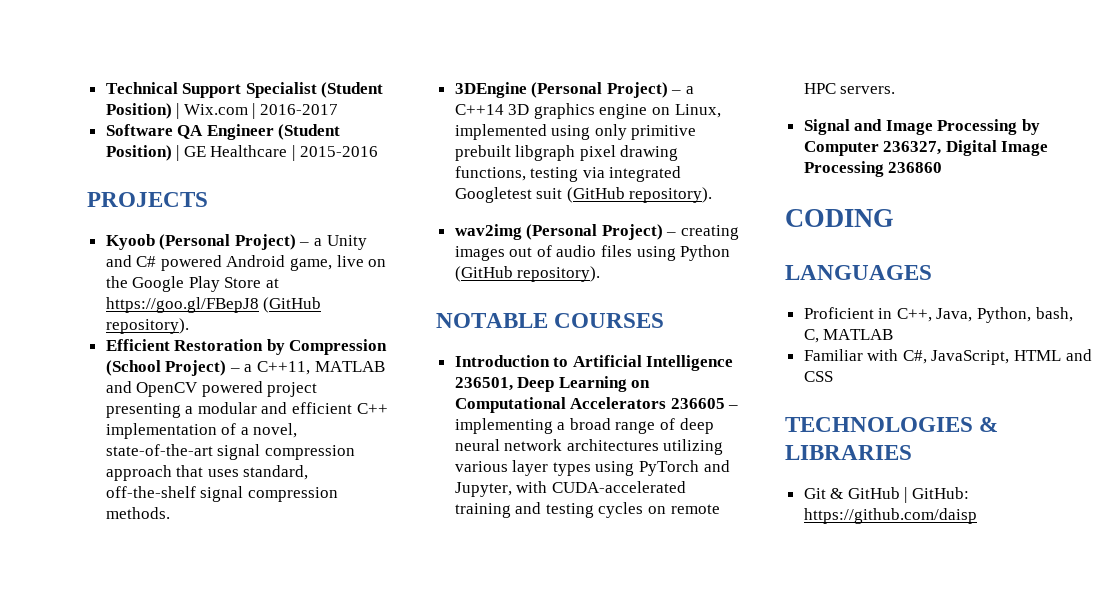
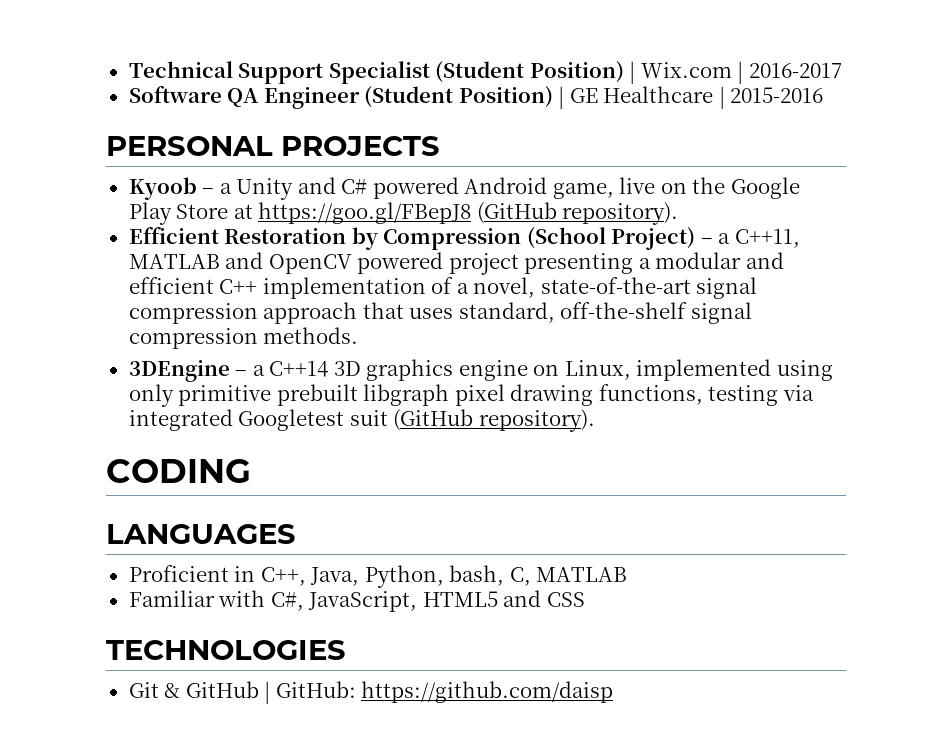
- PROJECTS
+ PERSONAL PROJECTS
- Kyoob (Personal Project) – a Unity and C# powered Android game, live on the Google Play Store at https://goo.gl/FBepJ8 (GitHub repository).
+ Kyoob – a Unity and C# powered Android game, live on the Google Play Store at https://goo.gl/FBepJ8 (GitHub repository).
- 3DEngine (Personal Project) – a C++14 3D graphics engine on Linux, implemented using only primitive prebuilt libgraph pixel drawing functions, testing via integrated Googletest suit (GitHub repository).
+ 3DEngine – a C++14 3D graphics engine on Linux, implemented using only primitive prebuilt libgraph pixel drawing functions, testing via integrated Googletest suit (GitHub repository).
- wav2img (Personal Project) – creating images out of audio files using Python (GitHub repository).
- NOTABLE COURSES
- Introduction to Artificial Intelligence 236501, Deep Learning on Computational Accelerators 236605 – implementing a broad range of deep neural network architectures utilizing various layer types using PyTorch and Jupyter, with CUDA-accelerated training and testing cycles on remote HPC servers.
- Signal and Image Processing by Computer 236327, Digital Image Processing 236860
- Familiar with C#, JavaScript, HTML and CSS
+ Familiar with C#, JavaScript, HTML5 and CSS
- TECHNOLOGIES & LIBRARIES
+ TECHNOLOGIES

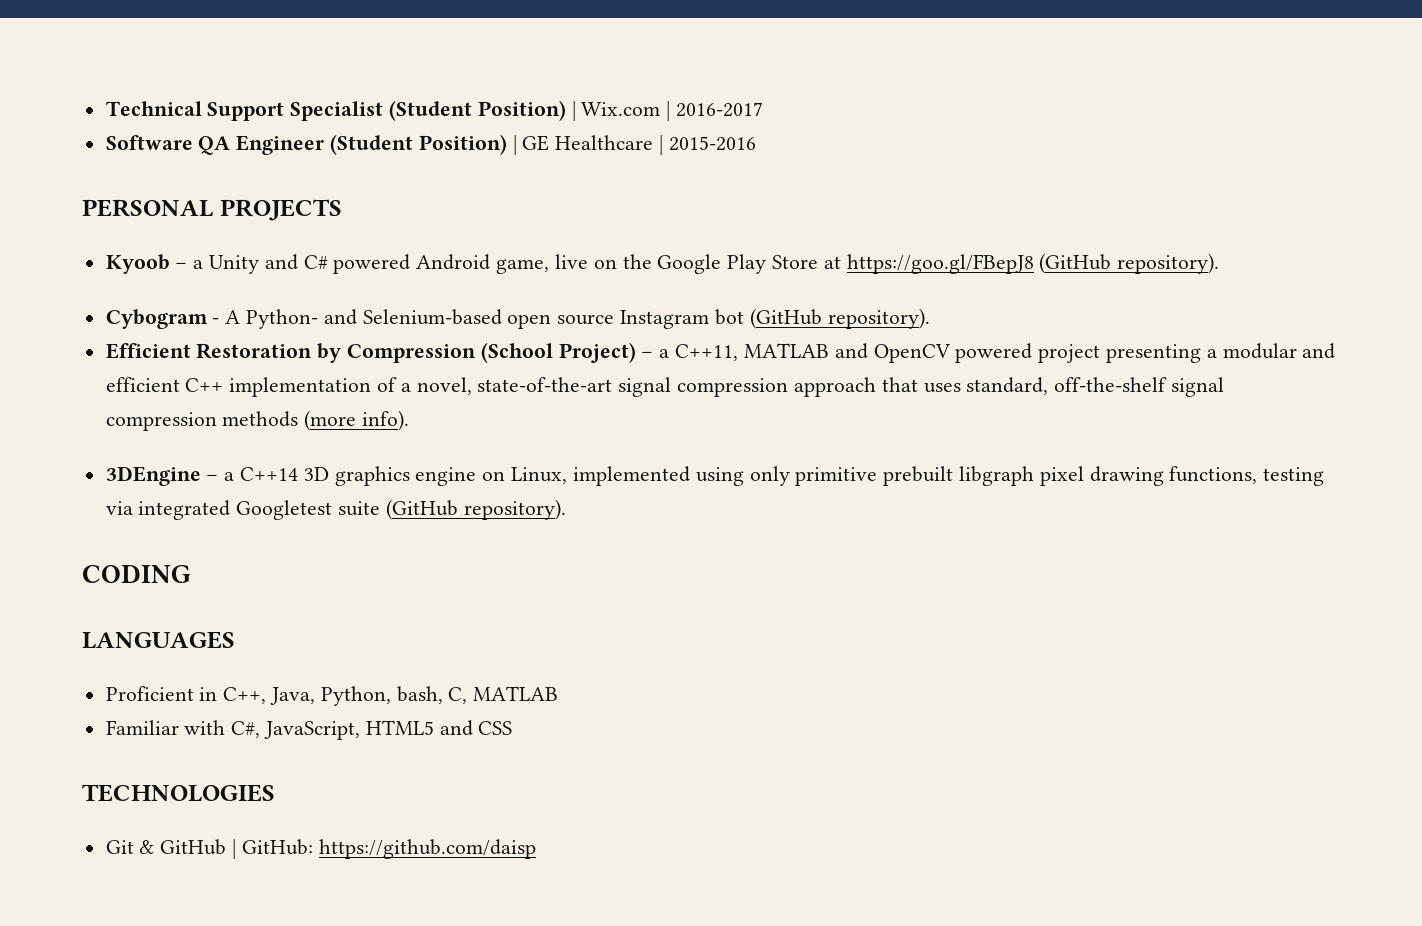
+ Cybogram - A Python- and Selenium-based open source Instagram bot (GitHub repository).
- Efficient Restoration by Compression (School Project) – a C++11, MATLAB and OpenCV powered project presenting a modular and efficient C++ implementation of a novel, state-of-the-art signal compression approach that uses standard, off-the-shelf signal compression methods.
+ Efficient Restoration by Compression (School Project) – a C++11, MATLAB and OpenCV powered project presenting a modular and efficient C++ implementation of a novel, state-of-the-art signal compression approach that uses standard, off-the-shelf signal compression methods (more info).
- 3DEngine – a C++14 3D graphics engine on Linux, implemented using only primitive prebuilt libgraph pixel drawing functions, testing via integrated Googletest suit (GitHub repository).
+ 3DEngine – a C++14 3D graphics engine on Linux, implemented using only primitive prebuilt libgraph pixel drawing functions, testing via integrated Googletest suite (GitHub repository).

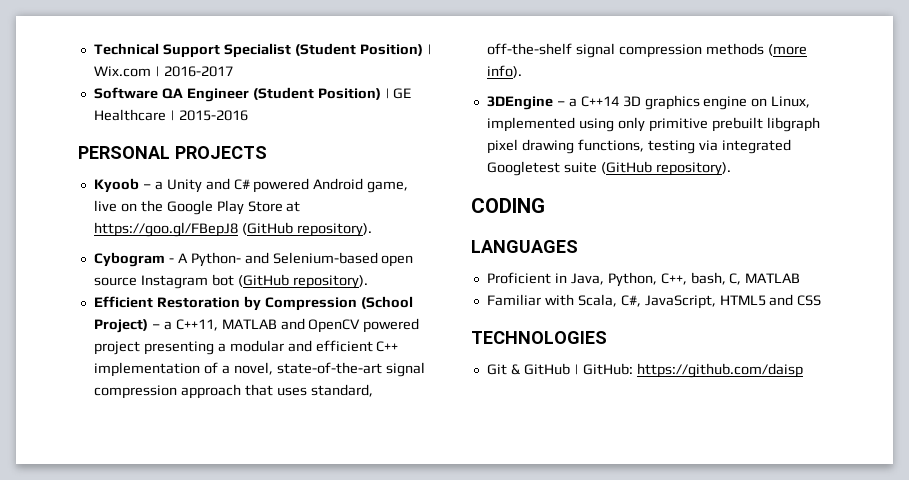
- Proficient in C++, Java, Python, bash, C, MATLAB
+ Proficient in Java, Python, C++, bash, C, MATLAB
- Familiar with C#, JavaScript, HTML5 and CSS
+ Familiar with Scala, C#, JavaScript, HTML5 and CSS

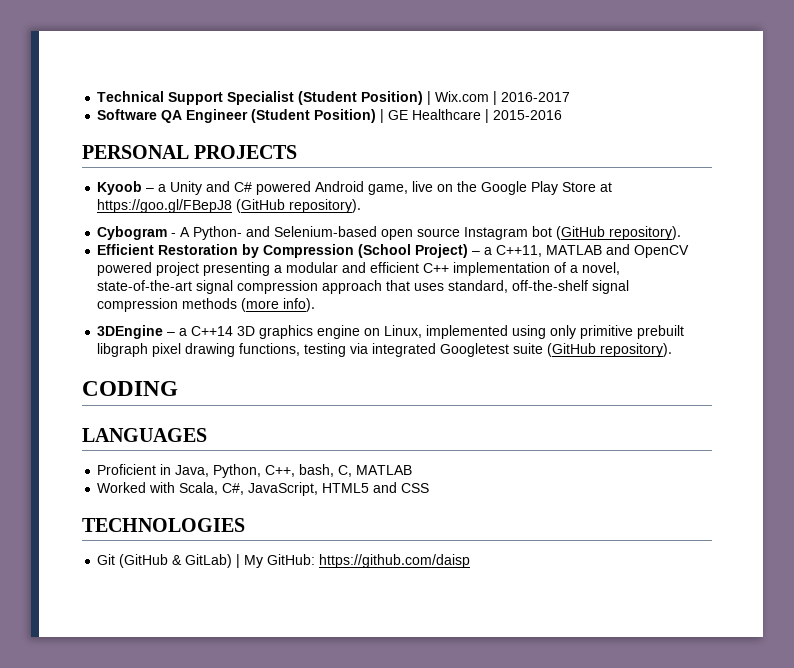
- Familiar with Scala, C#, JavaScript, HTML5 and CSS
+ Worked with Scala, C#, JavaScript, HTML5 and CSS
- Git & GitHub | GitHub: https://github.com/daisp
+ Git (GitHub & GitLab) | My GitHub: https://github.com/daisp

